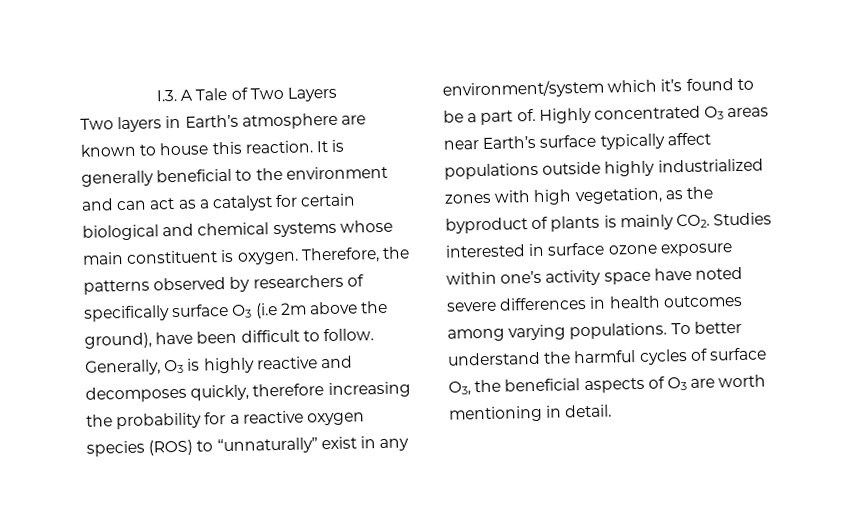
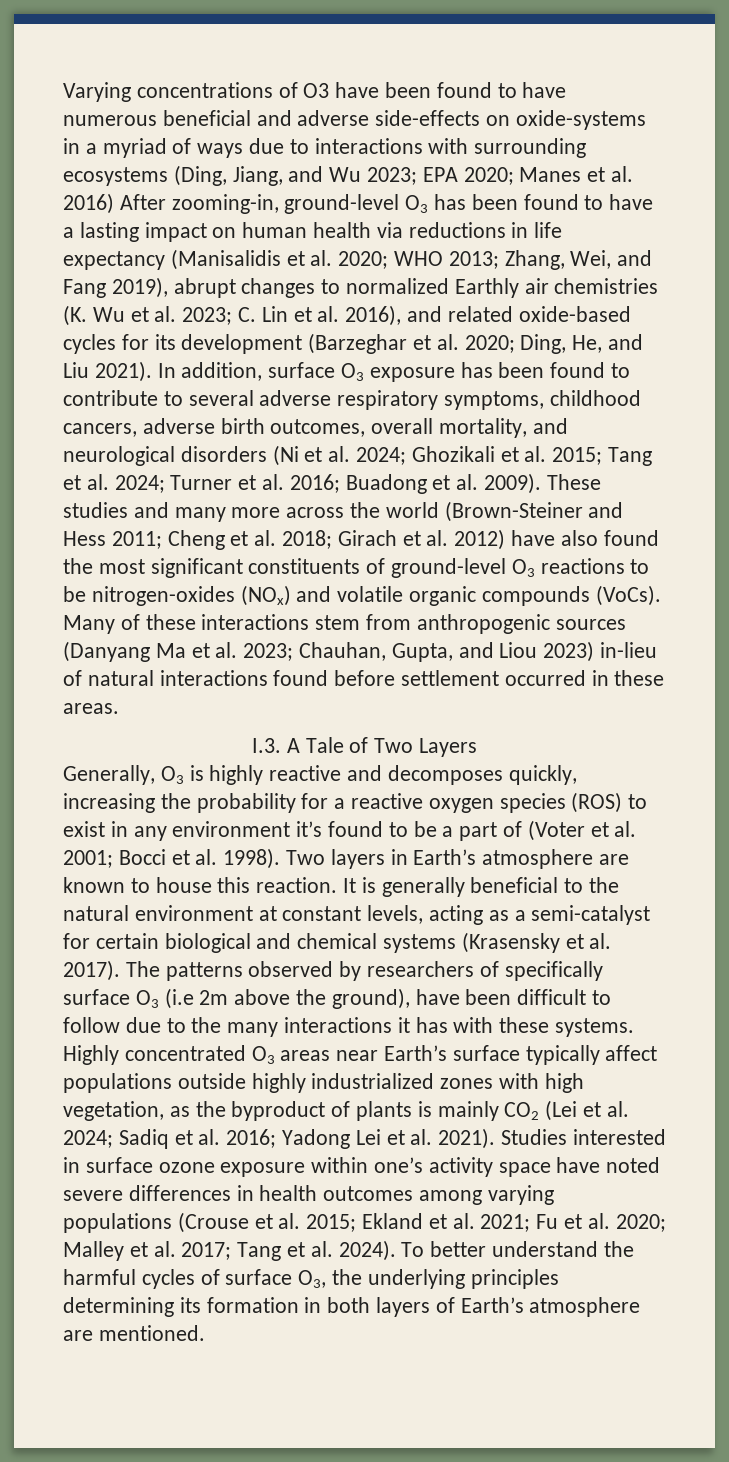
+ Varying concentrations of O3 have been found to have numerous beneficial and adverse side-effects on oxide-systems in a myriad of ways due to interactions with surrounding ecosystems (Ding, Jiang, and Wu 2023; EPA 2020; Manes et al. 2016) After zooming-in, ground-level O3 has been found to have a lasting impact on human health via reductions in life expectancy (Manisalidis et al. 2020; WHO 2013; Zhang, Wei, and Fang 2019), abrupt changes to normalized Earthly air chemistries (K. Wu et al. 2023; C. Lin et al. 2016), and related oxide-based cycles for its development (Barzeghar et al. 2020; Ding, He, and Liu 2021). In addition, surface O3 exposure has been found to contribute to several adverse respiratory symptoms, childhood cancers, adverse birth outcomes, overall mortality, and neurological disorders (Ni et al. 2024; Ghozikali et al. 2015; Tang et al. 2024; Turner et al. 2016; Buadong et al. 2009). These studies and many more across the world (Brown-Steiner and Hess 2011; Cheng et al. 2018; Girach et al. 2012) have also found the most significant constituents of ground-level O3 reactions to be nitrogen-oxides (NOx) and volatile organic compounds (VoCs). Many of these interactions stem from anthropogenic sources (Danyang Ma et al. 2023; Chauhan, Gupta, and Liou 2023) in-lieu of natural interactions found before settlement occurred in these areas.
+ Generally, O3 is highly reactive and decomposes quickly, increasing the probability for a reactive oxygen species (ROS) to exist in any environment it’s found to be a part of (Voter et al. 2001; Bocci et al. 1998).
- It is generally beneficial to the environment and can act as a catalyst for certain biological and chemical systems whose main constituent is oxygen. Therefore, the patterns observed by researchers of specifically surface O3 (i.e 2m above the ground), have been difficult to follow. Generally, O3 is highly reactive and decomposes quickly, therefore increasing the probability for a reactive oxygen species (ROS) to “unnaturally” exist in any environment/system which it’s found to be a part of.
+ It is generally beneficial to the natural environment at constant levels, acting as a semi-catalyst for certain biological and chemical systems (Krasensky et al. 2017). The patterns observed by researchers of specifically surface O3 (i.e 2m above the ground), have been difficult to follow due to the many interactions it has with these systems.
- Highly concentrated O3 areas near Earth’s surface typically affect populations outside highly industrialized zones with high vegetation, as the byproduct of plants is mainly CO2. Studies interested in surface ozone exposure within one’s activity space have noted severe differences in health outcomes among varying populations.
+ Highly concentrated O3 areas near Earth’s surface typically affect populations outside highly industrialized zones with high vegetation, as the byproduct of plants is mainly CO2 (Lei et al. 2024; Sadiq et al. 2016; Yadong Lei et al. 2021). Studies interested in surface ozone exposure within one’s activity space have noted severe differences in health outcomes among varying populations (Crouse et al. 2015; Ekland et al. 2021; Fu et al. 2020; Malley et al. 2017; Tang et al. 2024).
- To better understand the harmful cycles of surface O3, the beneficial aspects of O3 are worth mentioning in detail.
+ To better understand the harmful cycles of surface O3, the underlying principles determining its formation in both layers of Earth’s atmosphere are mentioned.

